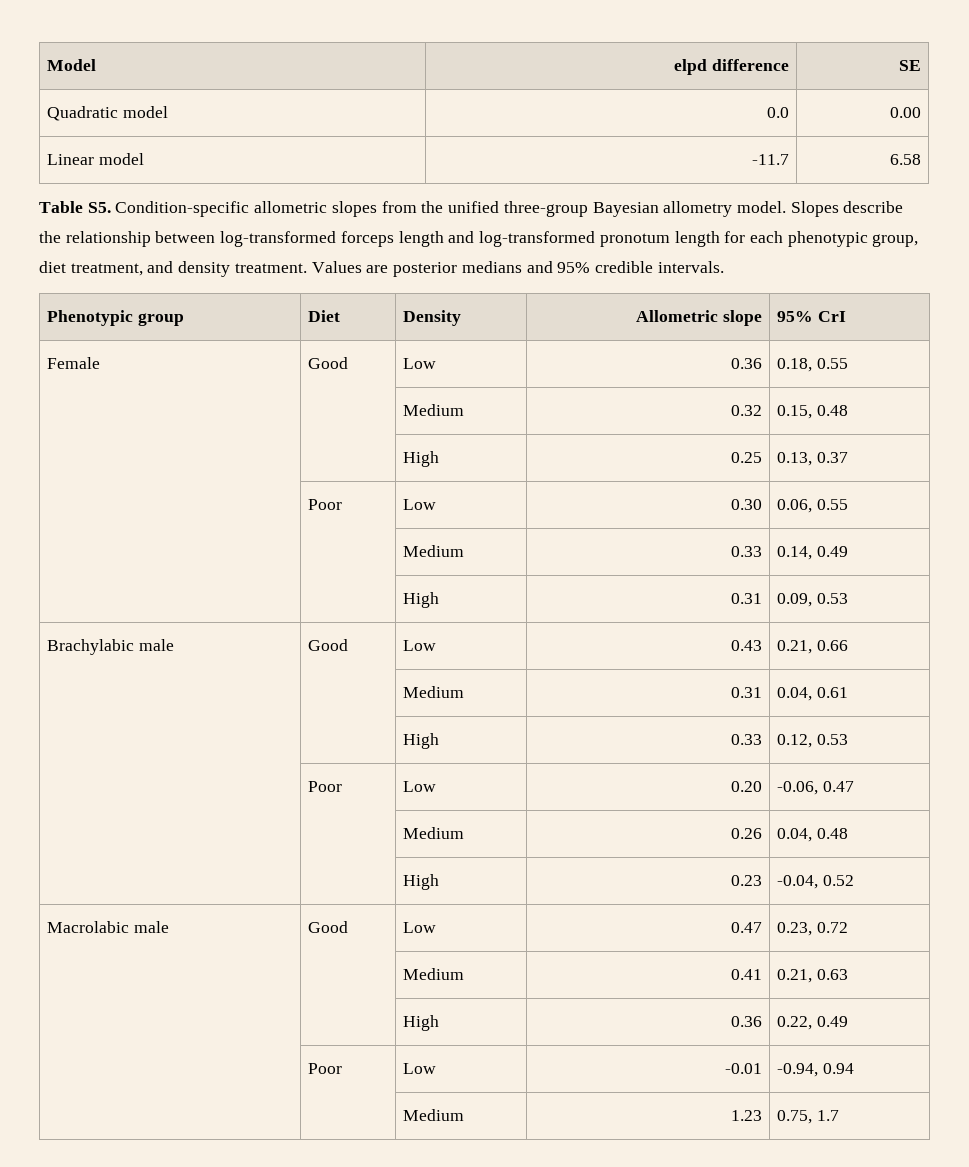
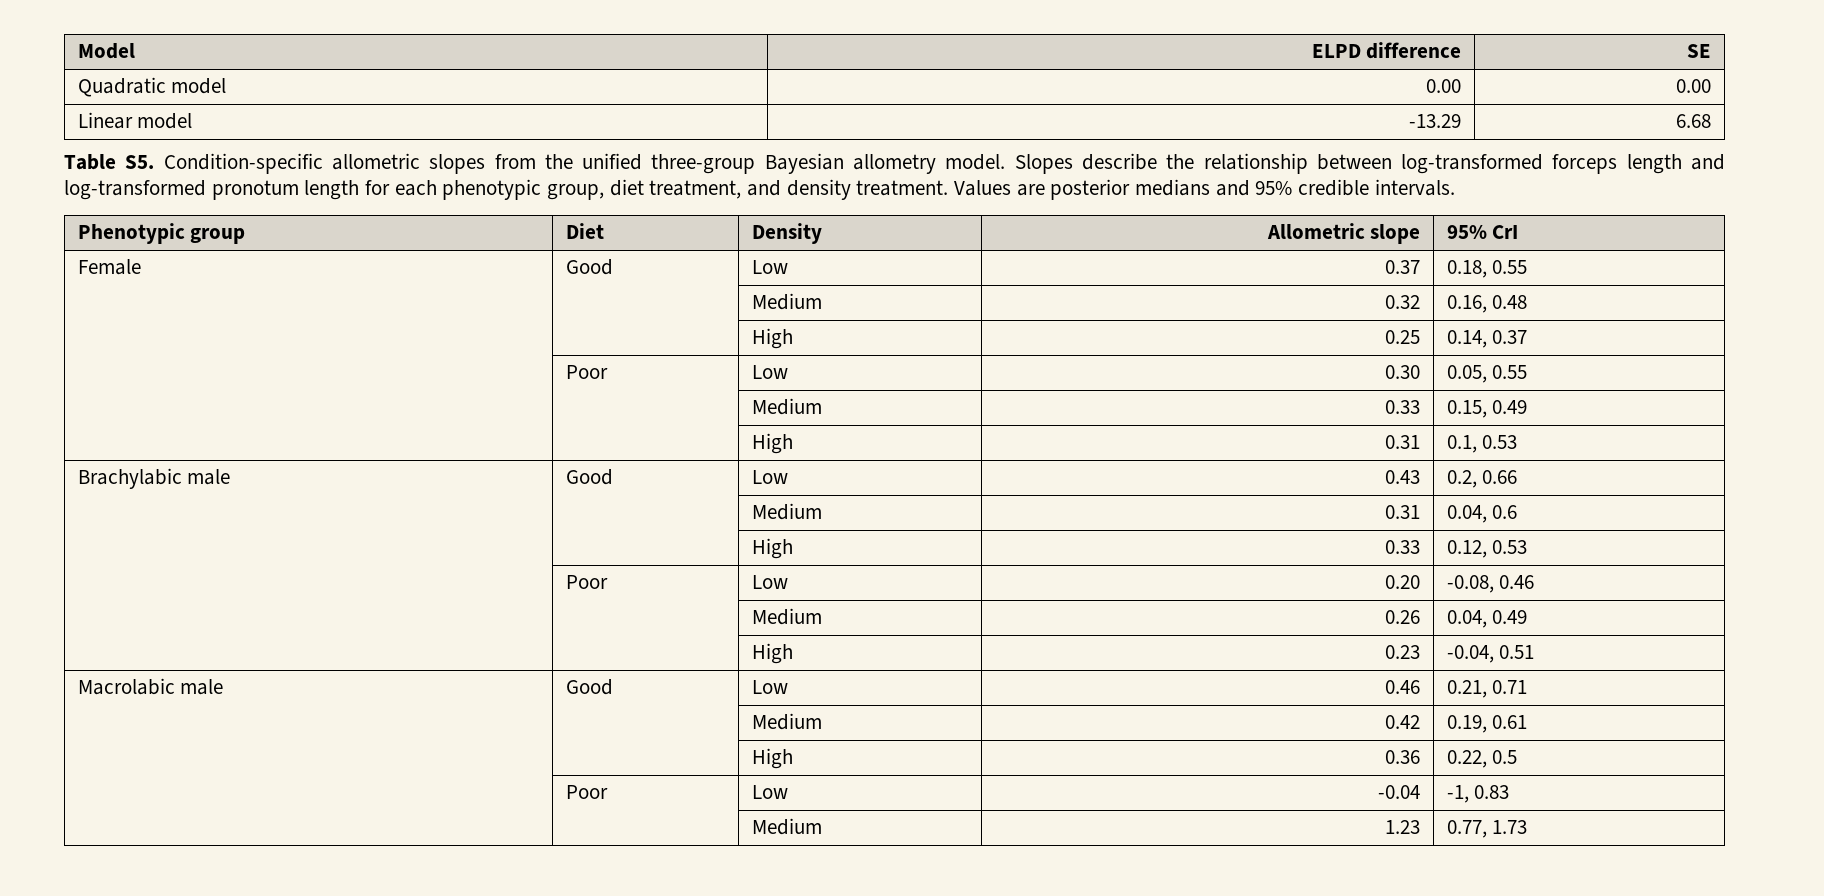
- Model | elpd difference | SE
+ Model | ELPD difference | SE
- Quadratic model | 0.0 | 0.00
+ Quadratic model | 0.00 | 0.00
- Linear model | -11.7 | 6.58
+ Linear model | -13.29 | 6.68
- Female | Good | Low | 0.36 | 0.18, 0.55
+ Female | Good | Low | 0.37 | 0.18, 0.55
- | | Medium | 0.32 | 0.15, 0.48
+ | | Medium | 0.32 | 0.16, 0.48
- | | High | 0.25 | 0.13, 0.37
+ | | High | 0.25 | 0.14, 0.37
- | Poor | Low | 0.30 | 0.06, 0.55
+ | Poor | Low | 0.30 | 0.05, 0.55
- | | Medium | 0.33 | 0.14, 0.49
+ | | Medium | 0.33 | 0.15, 0.49
- | | High | 0.31 | 0.09, 0.53
+ | | High | 0.31 | 0.1, 0.53
- Brachylabic male | Good | Low | 0.43 | 0.21, 0.66
+ Brachylabic male | Good | Low | 0.43 | 0.2, 0.66
- | | Medium | 0.31 | 0.04, 0.61
+ | | Medium | 0.31 | 0.04, 0.6
- | Poor | Low | 0.20 | -0.06, 0.47
+ | Poor | Low | 0.20 | -0.08, 0.46
- | | Medium | 0.26 | 0.04, 0.48
+ | | Medium | 0.26 | 0.04, 0.49
- | | High | 0.23 | -0.04, 0.52
+ | | High | 0.23 | -0.04, 0.51
- Macrolabic male | Good | Low | 0.47 | 0.23, 0.72
- | | Medium | 0.41 | 0.21, 0.63
+ Macrolabic male | Good | Low | 0.46 | 0.21, 0.71
+ | | Medium | 0.42 | 0.19, 0.61
- | | High | 0.36 | 0.22, 0.49
- | Poor | Low | -0.01 | -0.94, 0.94
+ | | High | 0.36 | 0.22, 0.5
+ | Poor | Low | -0.04 | -1, 0.83
- | | Medium | 1.23 | 0.75, 1.7
+ | | Medium | 1.23 | 0.77, 1.73

